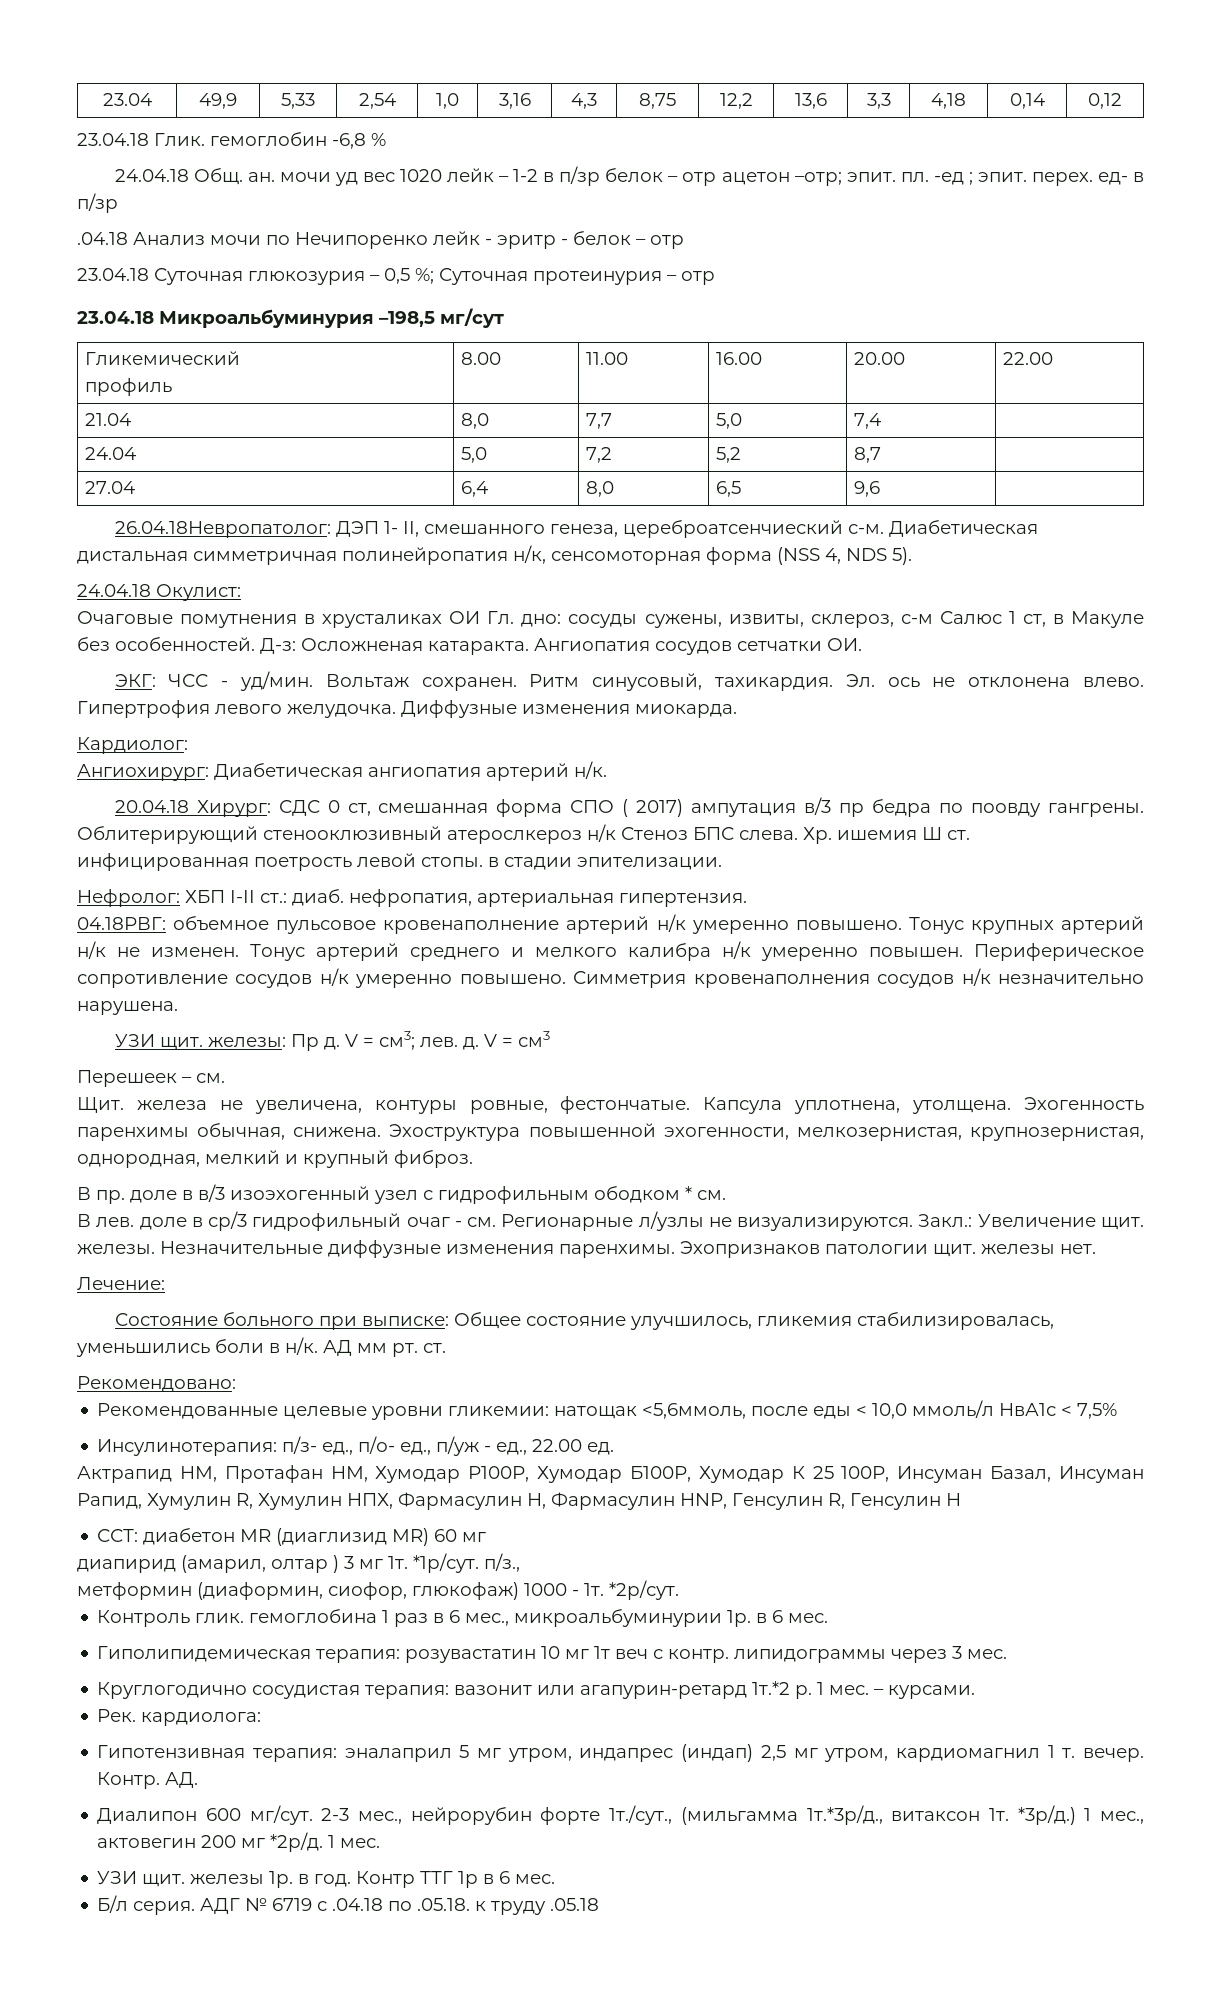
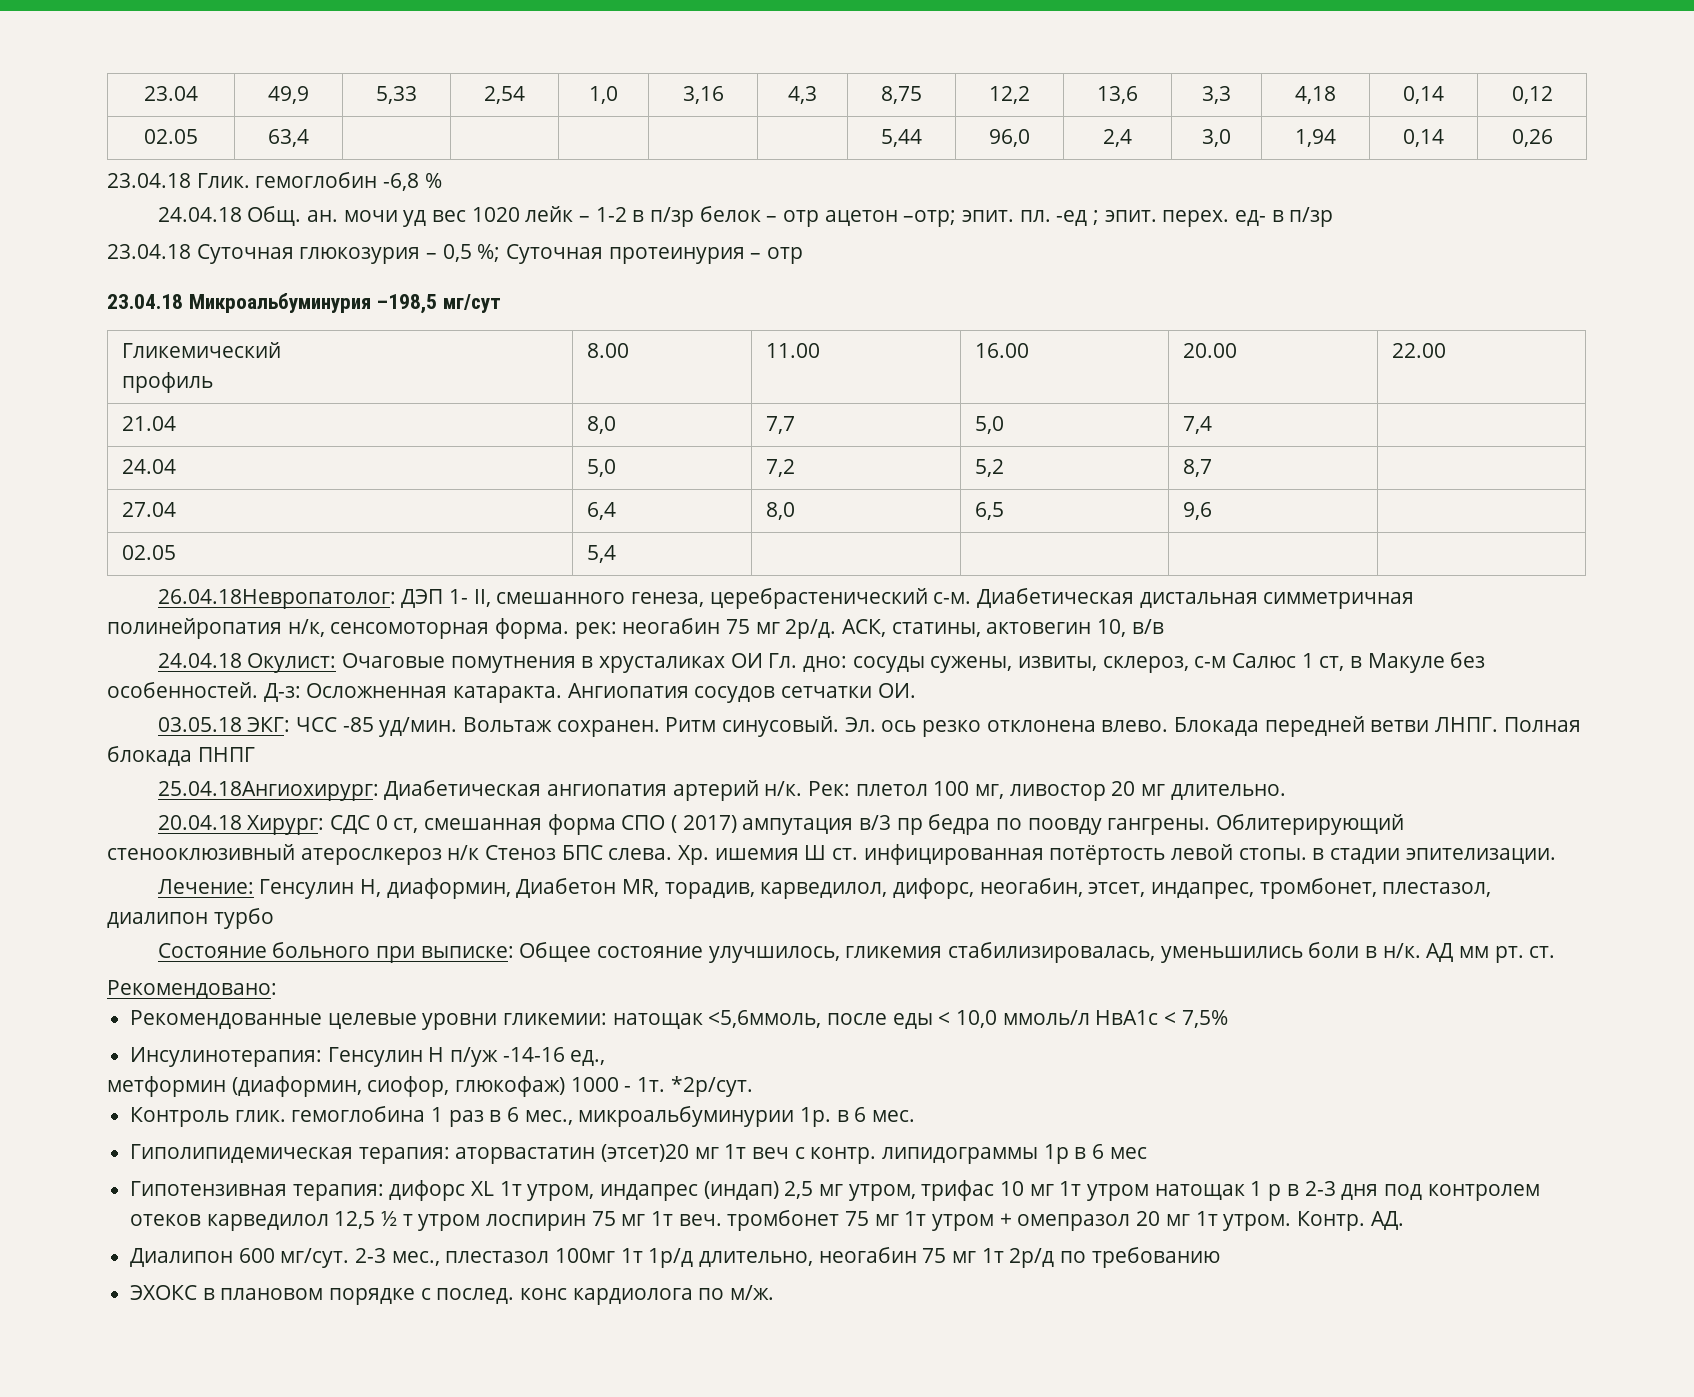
+ 02.05 | 63,4 | | | | | | 5,44 | 96,0 | 2,4 | 3,0 | 1,94 | 0,14 | 0,26
- .04.18 Анализ мочи по Нечипоренко лейк - эритр - белок – отр
+ 02.05 | 5,4 | | | |
- 26.04.18Невропатолог: ДЭП 1- II, смешанного генеза, цереброатсенчиеский с-м.
+ 26.04.18Невропатолог: ДЭП 1- II, смешанного генеза, церебрастенический с-м.
- Диабетическая дистальная симметричная полинейропатия н/к, сенсомоторная форма (NSS 4, NDS 5).
+ Диабетическая дистальная симметричная полинейропатия н/к, сенсомоторная форма. рек: неогабин 75 мг 2р/д. АСК, статины, актовегин 10, в/в
- 24.04.18 Окулист:
- Очаговые помутнения в хрусталиках ОИ Гл. дно: сосуды сужены, извиты, склероз, с-м Салюс 1 ст, в Макуле без особенностей.
+ 24.04.18 Окулист: Очаговые помутнения в хрусталиках ОИ Гл. дно: сосуды сужены, извиты, склероз, с-м Салюс 1 ст, в Макуле без особенностей.
- Д-з: Осложненая катаракта.
+ Д-з: Осложненная катаракта.
- ЭКГ: ЧСС - уд/мин.
+ 03.05.18 ЭКГ: ЧСС -85 уд/мин.
- Ритм синусовый, тахикардия.
+ Ритм синусовый.
- Эл. ось не отклонена влево.
+ Эл. ось резко отклонена влево.
- Гипертрофия левого желудочка. Диффузные изменения миокарда.
- Кардиолог:
- Ангиохирург: Диабетическая ангиопатия артерий н/к.
+ Блокада передней ветви ЛНПГ. Полная блокада ПНПГ
+ 25.04.18Ангиохирург: Диабетическая ангиопатия артерий н/к. Рек: плетол 100 мг, ливостор 20 мг длительно.
- Хр. ишемия Ш ст. инфицированная поетрость левой стопы. в стадии эпителизации.
+ Хр. ишемия Ш ст. инфицированная потёртость левой стопы. в стадии эпителизации.
- Нефролог: ХБП I-II ст.: диаб. нефропатия, артериальная гипертензия.
- 04.18РВГ: объемное пульсовое кровенаполнение артерий н/к умеренно повышено. Тонус крупных артерий н/к не изменен. Тонус артерий среднего и мелкого калибра н/к умеренно повышен. Периферическое сопротивление сосудов н/к умеренно повышено. Симметрия кровенаполнения сосудов н/к незначительно нарушена.
- УЗИ щит. железы: Пр д. V = см3; лев. д. V = см3
- Перешеек – см.
- Щит. железа не увеличена, контуры ровные, фестончатые. Капсула уплотнена, утолщена. Эхогенность паренхимы обычная, снижена. Эхоструктура повышенной эхогенности, мелкозернистая, крупнозернистая, однородная, мелкий и крупный фиброз.
- В пр. доле в в/3 изоэхогенный узел с гидрофильным ободком * см.
- В лев. доле в ср/3 гидрофильный очаг - см. Регионарные л/узлы не визуализируются. Закл.: Увеличение щит. железы. Незначительные диффузные изменения паренхимы. Эхопризнаков патологии щит. железы нет.
- Лечение:
+ Лечение: Генсулин Н, диаформин, Диабетон MR, торадив, карведилол, дифорс, неогабин, этсет, индапрес, тромбонет, плестазол, диалипон турбо
- Инсулинотерапия: п/з- ед., п/о- ед., п/уж - ед., 22.00 ед.
- Актрапид НМ, Протафан НМ, Хумодар Р100Р, Хумодар Б100Р, Хумодар К 25 100Р, Инсуман Базал, Инсуман Рапид, Хумулин R, Хумулин НПХ, Фармасулин Н, Фармасулин НNР, Генсулин R, Генсулин Н
- ССТ: диабетон МR (диаглизид МR) 60 мг
- диапирид (амарил, олтар ) 3 мг 1т. *1р/сут. п/з.,
+ Инсулинотерапия: Генсулин Н п/уж -14-16 ед.,
- Гиполипидемическая терапия: розувастатин 10 мг 1т веч с контр. липидограммы через 3 мес.
- Круглогодично сосудистая терапия: вазонит или агапурин-ретард 1т.*2 р. 1 мес. – курсами.
- Рек. кардиолога:
+ Гиполипидемическая терапия: аторвастатин (этсет)20 мг 1т веч с контр. липидограммы 1р в 6 мес
- Гипотензивная терапия: эналаприл 5 мг утром, индапрес (индап) 2,5 мг утром, кардиомагнил 1 т. вечер.
+ Гипотензивная терапия: дифорс XL 1т утром, индапрес (индап) 2,5 мг утром, трифас 10 мг 1т утром натощак 1 р в 2-3 дня под контролем отеков карведилол 12,5 ½ т утром лоспирин 75 мг 1т веч. тромбонет 75 мг 1т утром + омепразол 20 мг 1т утром.
- 2-3 мес., нейрорубин форте 1т./сут., (мильгамма 1т.*3р/д., витаксон 1т. *3р/д.) 1 мес., актовегин 200 мг *2р/д. 1 мес.
- УЗИ щит. железы 1р. в год. Контр ТТГ 1р в 6 мес.
- Б/л серия. АДГ № 6719 с .04.18 по .05.18. к труду .05.18
+ 2-3 мес., плестазол 100мг 1т 1р/д длительно, неогабин 75 мг 1т 2р/д по требованию
+ ЭХОКС в плановом порядке с послед. конс кардиолога по м/ж.

